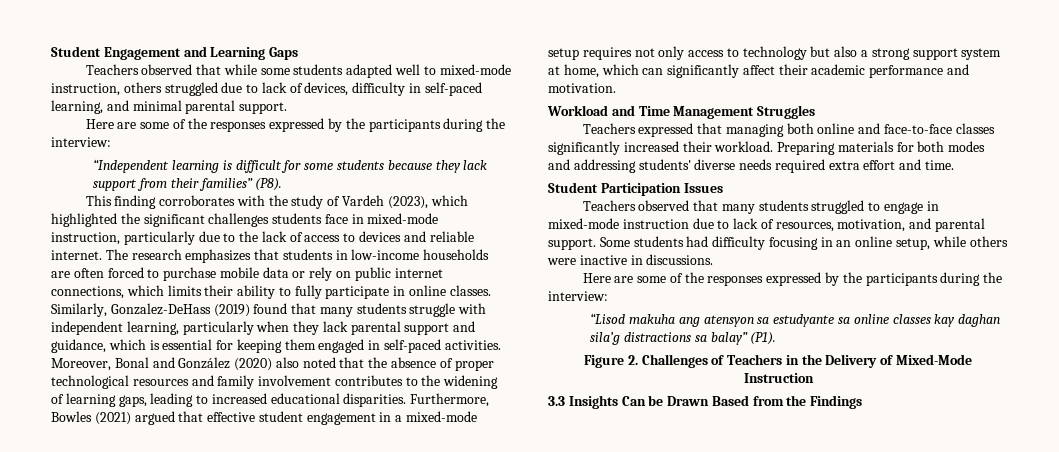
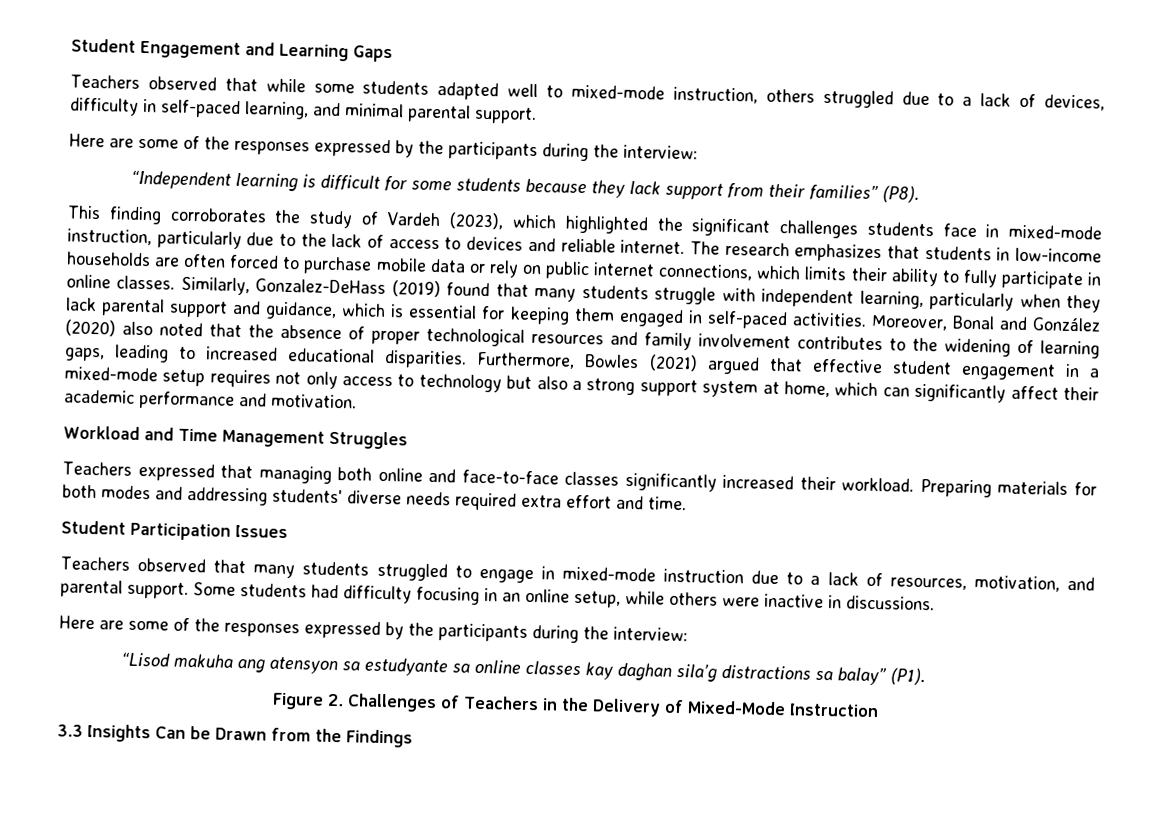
- Teachers observed that while some students adapted well to mixed-mode instruction, others struggled due to lack of devices, difficulty in self-paced learning, and minimal parental support.
+ Teachers observed that while some students adapted well to mixed-mode instruction, others struggled due to a lack of devices, difficulty in self-paced learning, and minimal parental support.
- This finding corroborates with the study of Vardeh (2023), which highlighted the significant challenges students face in mixed-mode instruction, particularly due to the lack of access to devices and reliable internet.
+ This finding corroborates the study of Vardeh (2023), which highlighted the significant challenges students face in mixed-mode instruction, particularly due to the lack of access to devices and reliable internet.
- Teachers observed that many students struggled to engage in mixed-mode instruction due to lack of resources, motivation, and parental support.
+ Teachers observed that many students struggled to engage in mixed-mode instruction due to a lack of resources, motivation, and parental support.
- 3.3 Insights Can be Drawn Based from the Findings
+ 3.3 Insights Can be Drawn from the Findings

